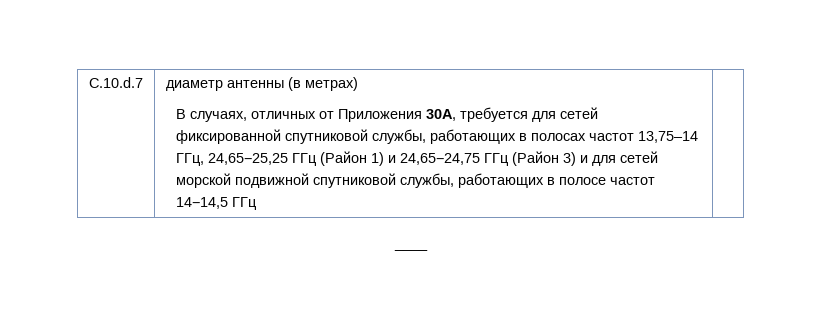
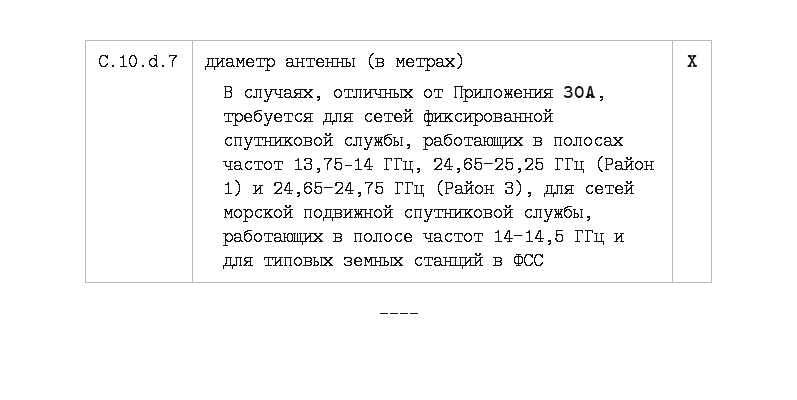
- В случаях, отличных от Приложения 30A, требуется для сетей фиксированной спутниковой службы, работающих в полосах частот 13,75–14 ГГц, 24,65−25,25 ГГц (Район 1) и 24,65−24,75 ГГц (Район 3) и для сетей морской подвижной спутниковой службы, работающих в полосе частот 14−14,5 ГГц
+ В случаях, отличных от Приложения 30A, требуется для сетей фиксированной спутниковой службы, работающих в полосах частот 13,75–14 ГГц, 24,65−25,25 ГГц (Район 1) и 24,65−24,75 ГГц (Район 3), для сетей морской подвижной спутниковой службы, работающих в полосе частот 14−14,5 ГГц и для типовых земных станций в ФСС | X

